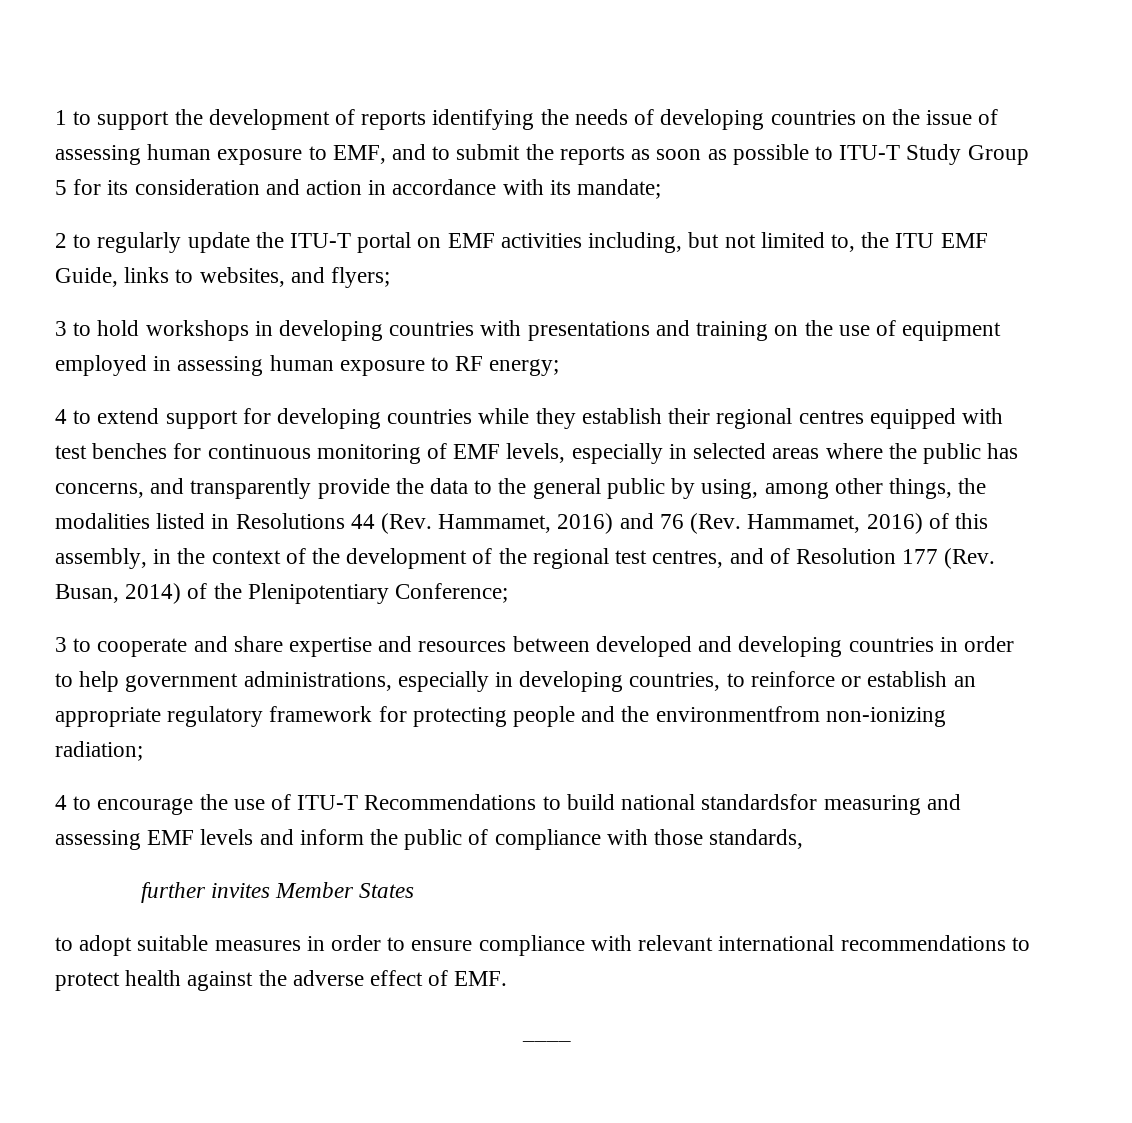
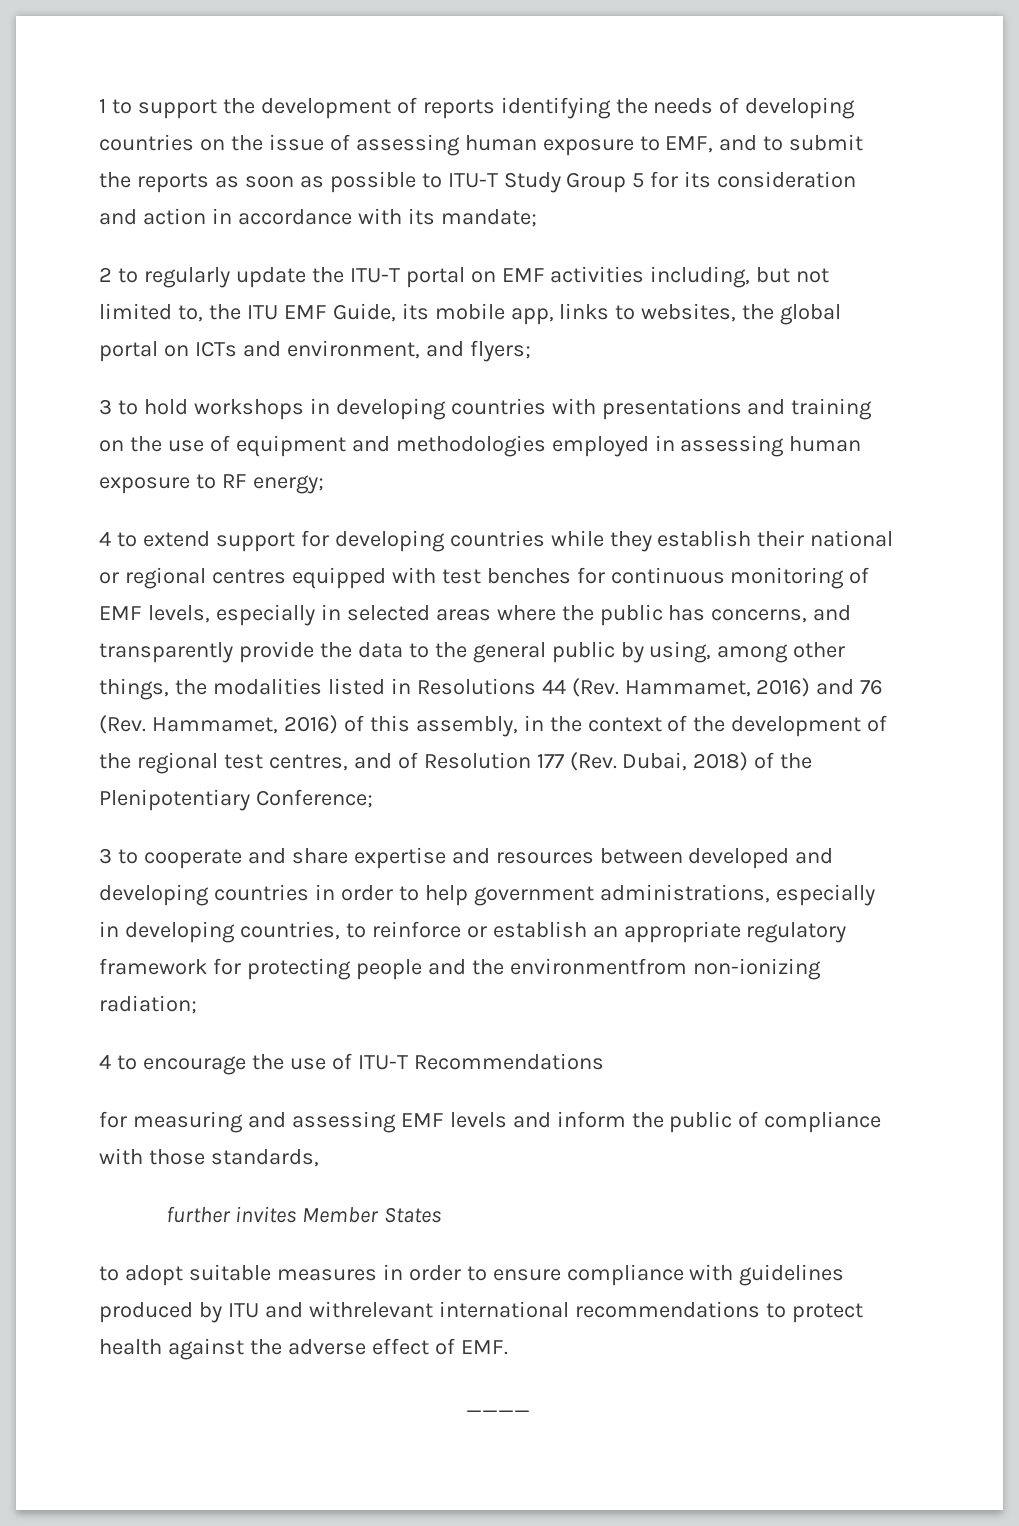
- 2 to regularly update the ITU-T portal on EMF activities including, but not limited to, the ITU EMF Guide, links to websites, and flyers;
+ 2 to regularly update the ITU-T portal on EMF activities including, but not limited to, the ITU EMF Guide, its mobile app, links to websites, the global portal on ICTs and environment, and flyers;
- 3 to hold workshops in developing countries with presentations and training on the use of equipment employed in assessing human exposure to RF energy;
+ 3 to hold workshops in developing countries with presentations and training on the use of equipment and methodologies employed in assessing human exposure to RF energy;
- 4 to extend support for developing countries while they establish their regional centres equipped with test benches for continuous monitoring of EMF levels, especially in selected areas where the public has concerns, and transparently provide the data to the general public by using, among other things, the modalities listed in Resolutions 44 (Rev. Hammamet, 2016) and 76 (Rev. Hammamet, 2016) of this assembly, in the context of the development of the regional test centres, and of Resolution 177 (Rev. Busan, 2014) of the Plenipotentiary Conference;
+ 4 to extend support for developing countries while they establish their national or regional centres equipped with test benches for continuous monitoring of EMF levels, especially in selected areas where the public has concerns, and transparently provide the data to the general public by using, among other things, the modalities listed in Resolutions 44 (Rev. Hammamet, 2016) and 76 (Rev. Hammamet, 2016) of this assembly, in the context of the development of the regional test centres, and of Resolution 177 (Rev. Dubai, 2018) of the Plenipotentiary Conference;
- 4 to encourage the use of ITU-T Recommendations to build national standardsfor measuring and assessing EMF levels and inform the public of compliance with those standards,
+ 4 to encourage the use of ITU-T Recommendations
+ for measuring and assessing EMF levels and inform the public of compliance with those standards,
- to adopt suitable measures in order to ensure compliance with relevant international recommendations to protect health against the adverse effect of EMF.
+ to adopt suitable measures in order to ensure compliance with guidelines produced by ITU and withrelevant international recommendations to protect health against the adverse effect of EMF.

